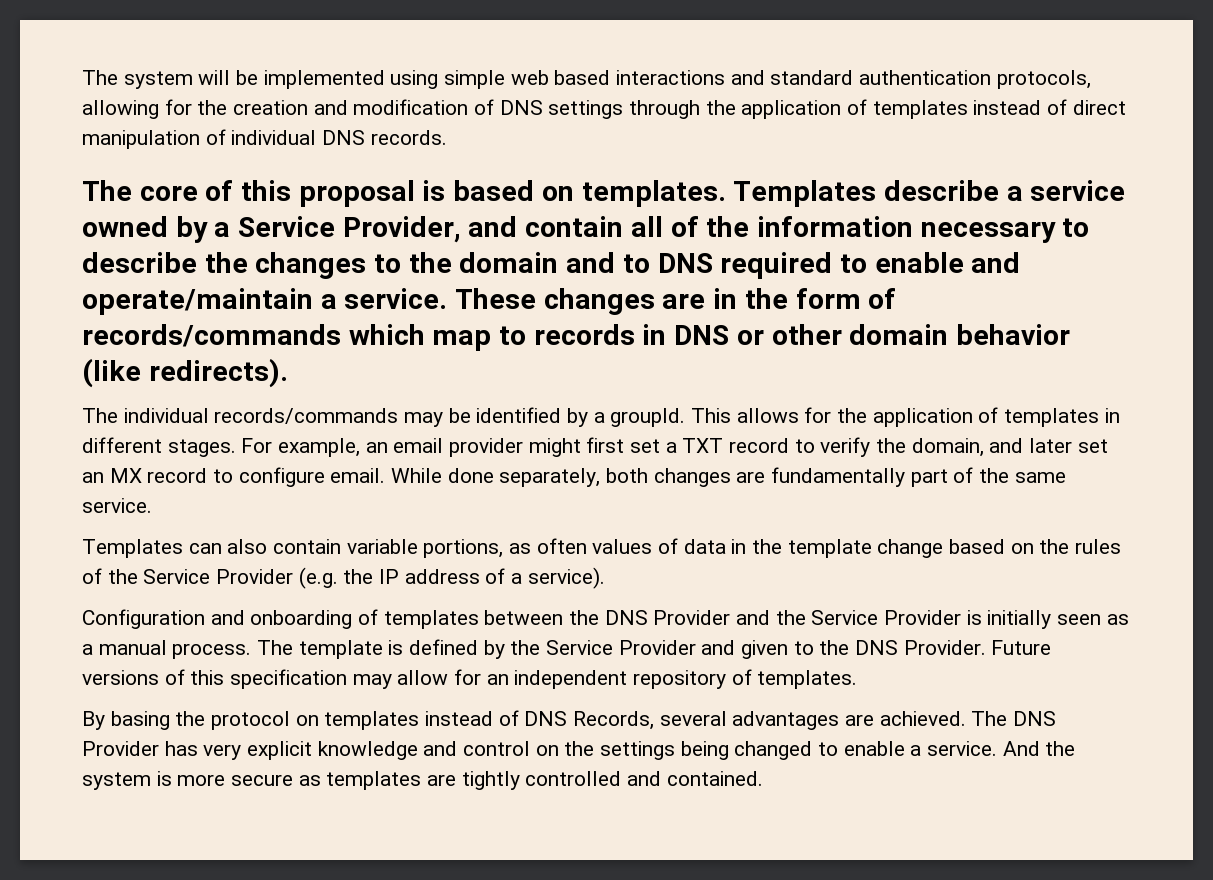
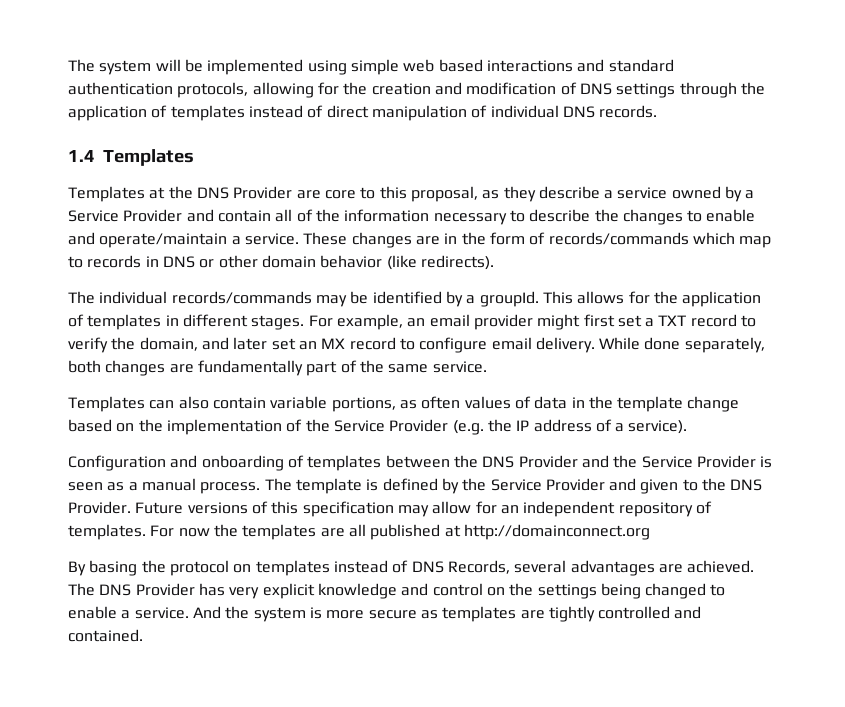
- The core of this proposal is based on templates. Templates describe a service owned by a Service Provider, and contain all of the information necessary to describe the changes to the domain and to DNS required to enable and operate/maintain a service.
+ 1.4 Templates
+ Templates at the DNS Provider are core to this proposal, as they describe a service owned by a Service Provider and contain all of the information necessary to describe the changes to enable and operate/maintain a service.
- For example, an email provider might first set a TXT record to verify the domain, and later set an MX record to configure email.
+ For example, an email provider might first set a TXT record to verify the domain, and later set an MX record to configure email delivery.
- Templates can also contain variable portions, as often values of data in the template change based on the rules of the Service Provider (e.g. the IP address of a service).
+ Templates can also contain variable portions, as often values of data in the template change based on the implementation of the Service Provider (e.g. the IP address of a service).
- Configuration and onboarding of templates between the DNS Provider and the Service Provider is initially seen as a manual process.
+ Configuration and onboarding of templates between the DNS Provider and the Service Provider is seen as a manual process.
+ For now the templates are all published at http://domainconnect.org

